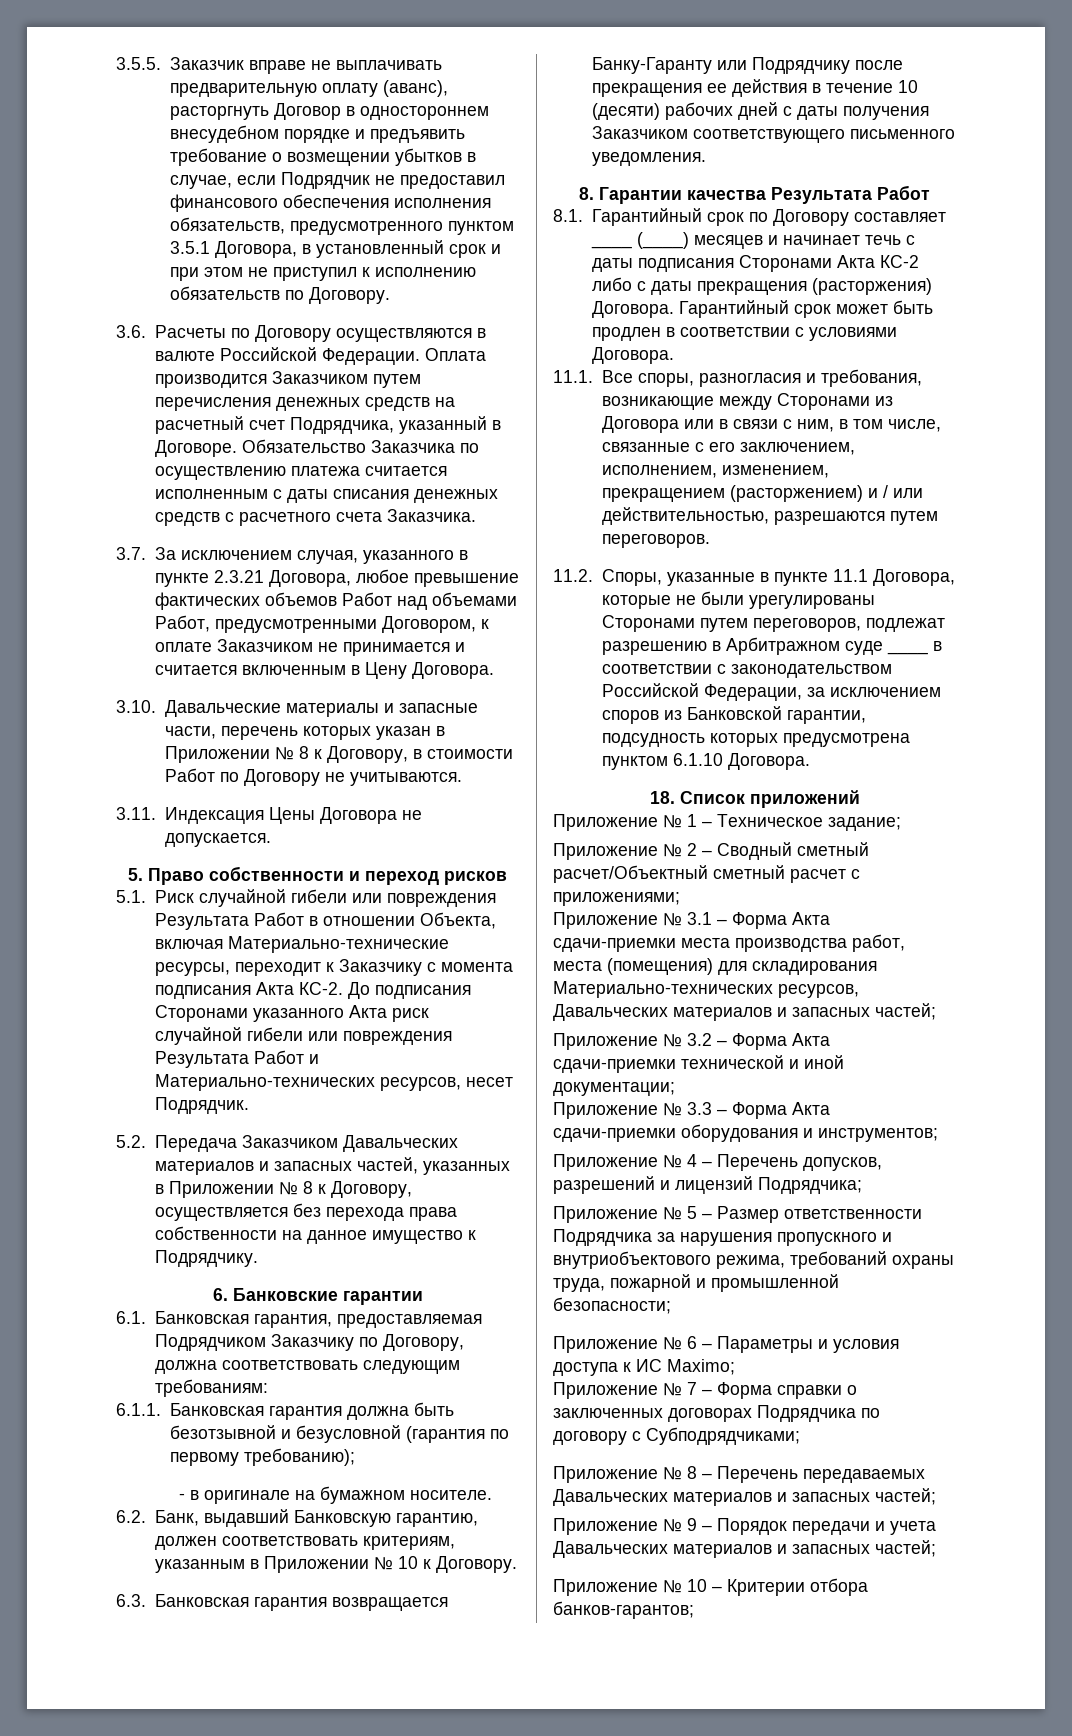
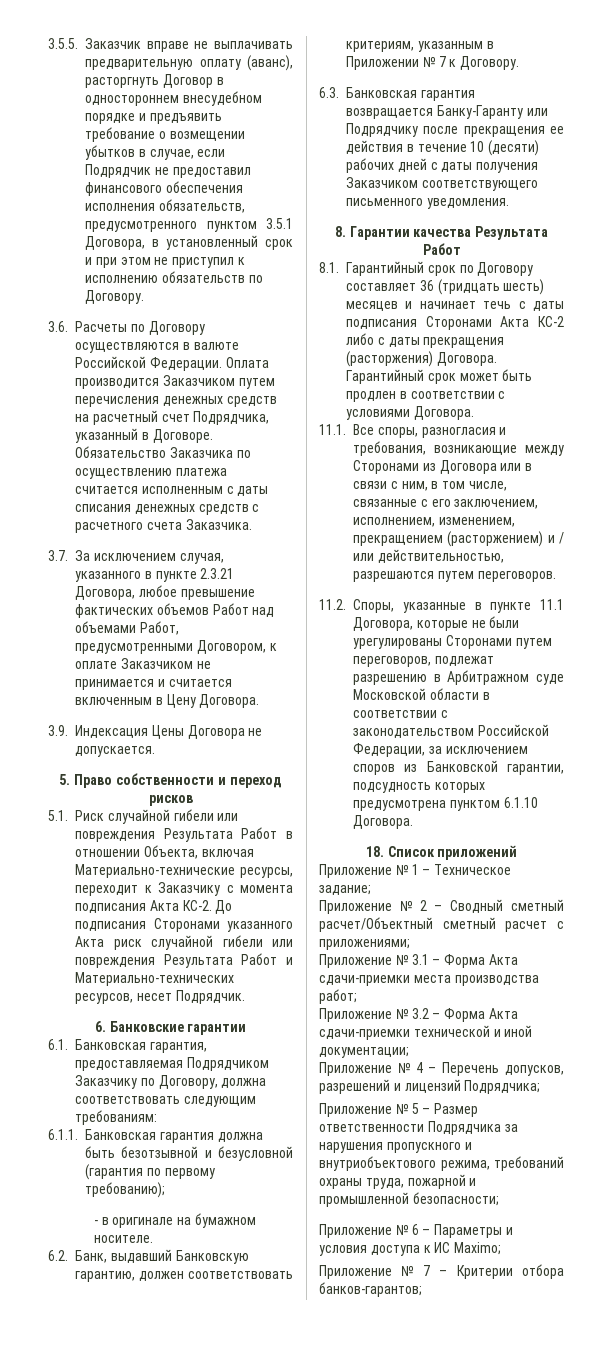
- 3.10. Давальческие материалы и запасные части, перечень которых указан в Приложении № 8 к Договору, в стоимости Работ по Договору не учитываются.
- 3.11. Индексация Цены Договора не допускается.
+ 3.9. Индексация Цены Договора не допускается.
- 5.2. Передача Заказчиком Давальческих материалов и запасных частей, указанных в Приложении № 8 к Договору, осуществляется без перехода права собственности на данное имущество к Подрядчику.
- 6.2. Банк, выдавший Банковскую гарантию, должен соответствовать критериям, указанным в Приложении № 10 к Договору.
+ 6.2. Банк, выдавший Банковскую гарантию, должен соответствовать критериям, указанным в Приложении № 7 к Договору.
- 8.1. Гарантийный срок по Договору составляет ____ (____) месяцев и начинает течь с даты подписания Сторонами Акта КС-2 либо с даты прекращения (расторжения) Договора.
+ 8.1. Гарантийный срок по Договору составляет 36 (тридцать шесть) месяцев и начинает течь с даты подписания Сторонами Акта КС-2 либо с даты прекращения (расторжения) Договора.
- 11.2. Споры, указанные в пункте 11.1 Договора, которые не были урегулированы Сторонами путем переговоров, подлежат разрешению в Арбитражном суде ____ в соответствии с законодательством Российской Федерации, за исключением споров из Банковской гарантии, подсудность которых предусмотрена пунктом 6.1.10 Договора.
+ 11.2. Споры, указанные в пункте 11.1 Договора, которые не были урегулированы Сторонами путем переговоров, подлежат разрешению в Арбитражном суде Московской области в соответствии с законодательством Российской Федерации, за исключением споров из Банковской гарантии, подсудность которых предусмотрена пунктом 6.1.10 Договора.
- Приложение № 3.1 – Форма Акта сдачи-приемки места производства работ, места (помещения) для складирования Материально-технических ресурсов, Давальческих материалов и запасных частей;
+ Приложение № 3.1 – Форма Акта сдачи-приемки места производства работ;
- Приложение № 3.3 – Форма Акта сдачи-приемки оборудования и инструментов;
- Приложение № 7 – Форма справки о заключенных договорах Подрядчика по договору с Субподрядчиками;
- Приложение № 8 – Перечень передаваемых Давальческих материалов и запасных частей;
- Приложение № 9 – Порядок передачи и учета Давальческих материалов и запасных частей;
- Приложение № 10 – Критерии отбора банков-гарантов;
+ Приложение № 7 – Критерии отбора банков-гарантов;

